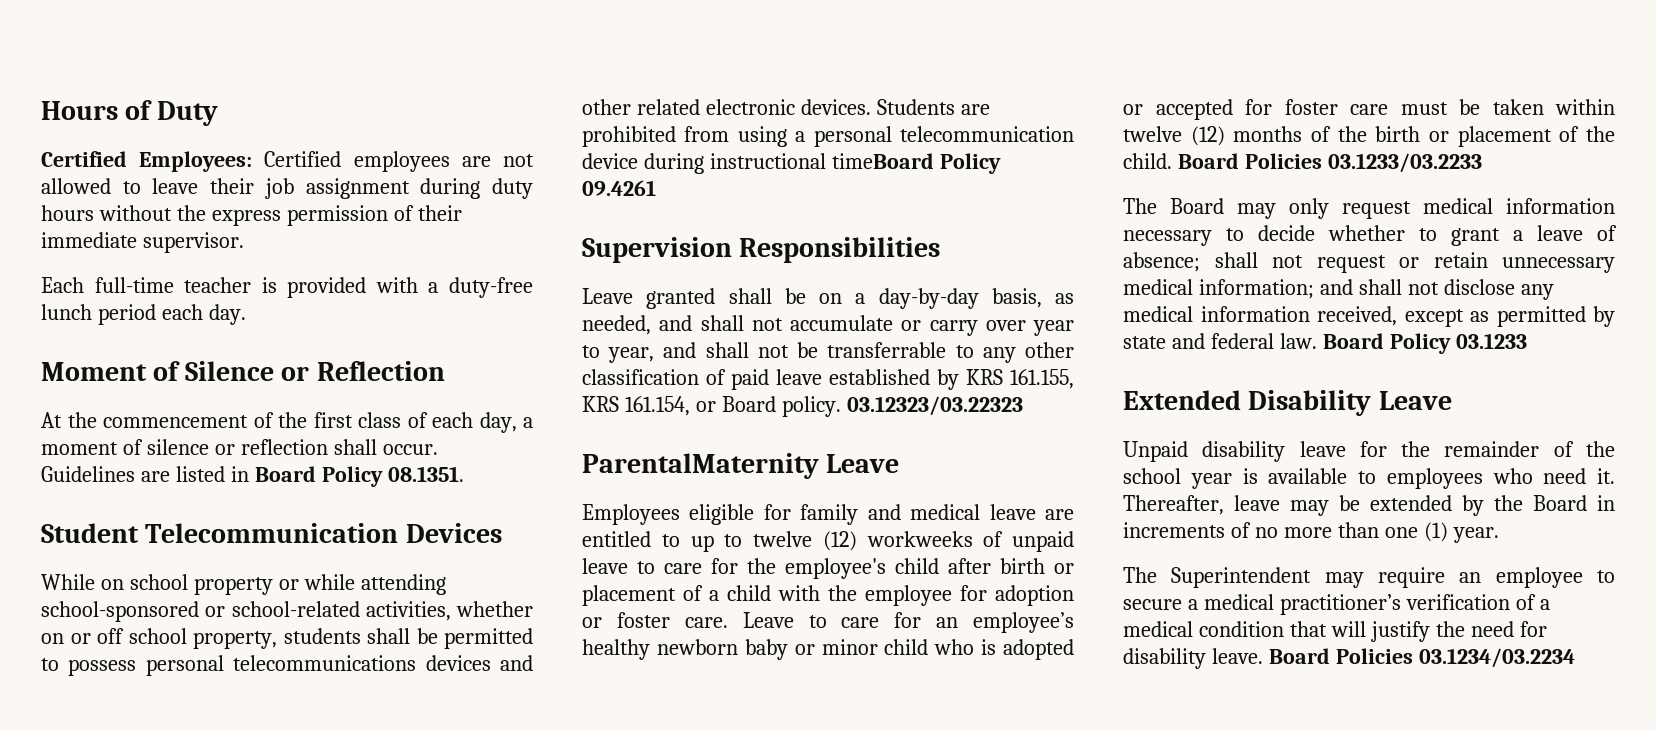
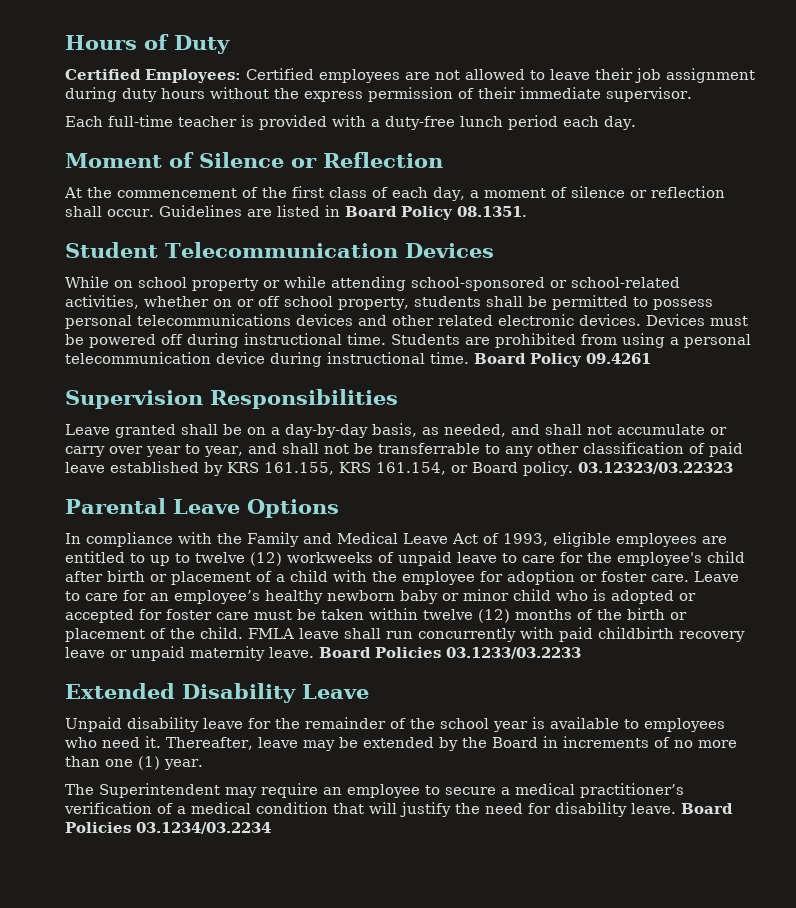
+ Devices must be powered off during instructional time.
- Students are prohibited from using a personal telecommunication device during instructional timeBoard Policy 09.4261
+ Students are prohibited from using a personal telecommunication device during instructional time. Board Policy 09.4261
- ParentalMaternity Leave
- Employees eligible for family and medical leave are entitled to up to twelve (12) workweeks of unpaid leave to care for the employee's child after birth or placement of a child with the employee for adoption or foster care.
+ Parental Leave Options
+ In compliance with the Family and Medical Leave Act of 1993, eligible employees are entitled to up to twelve (12) workweeks of unpaid leave to care for the employee's child after birth or placement of a child with the employee for adoption or foster care.
- Board Policies 03.1233/03.2233
- The Board may only request medical information necessary to decide whether to grant a leave of absence; shall not request or retain unnecessary medical information; and shall not disclose any medical information received, except as permitted by state and federal law. Board Policy 03.1233
+ FMLA leave shall run concurrently with paid childbirth recovery leave or unpaid maternity leave. Board Policies 03.1233/03.2233

